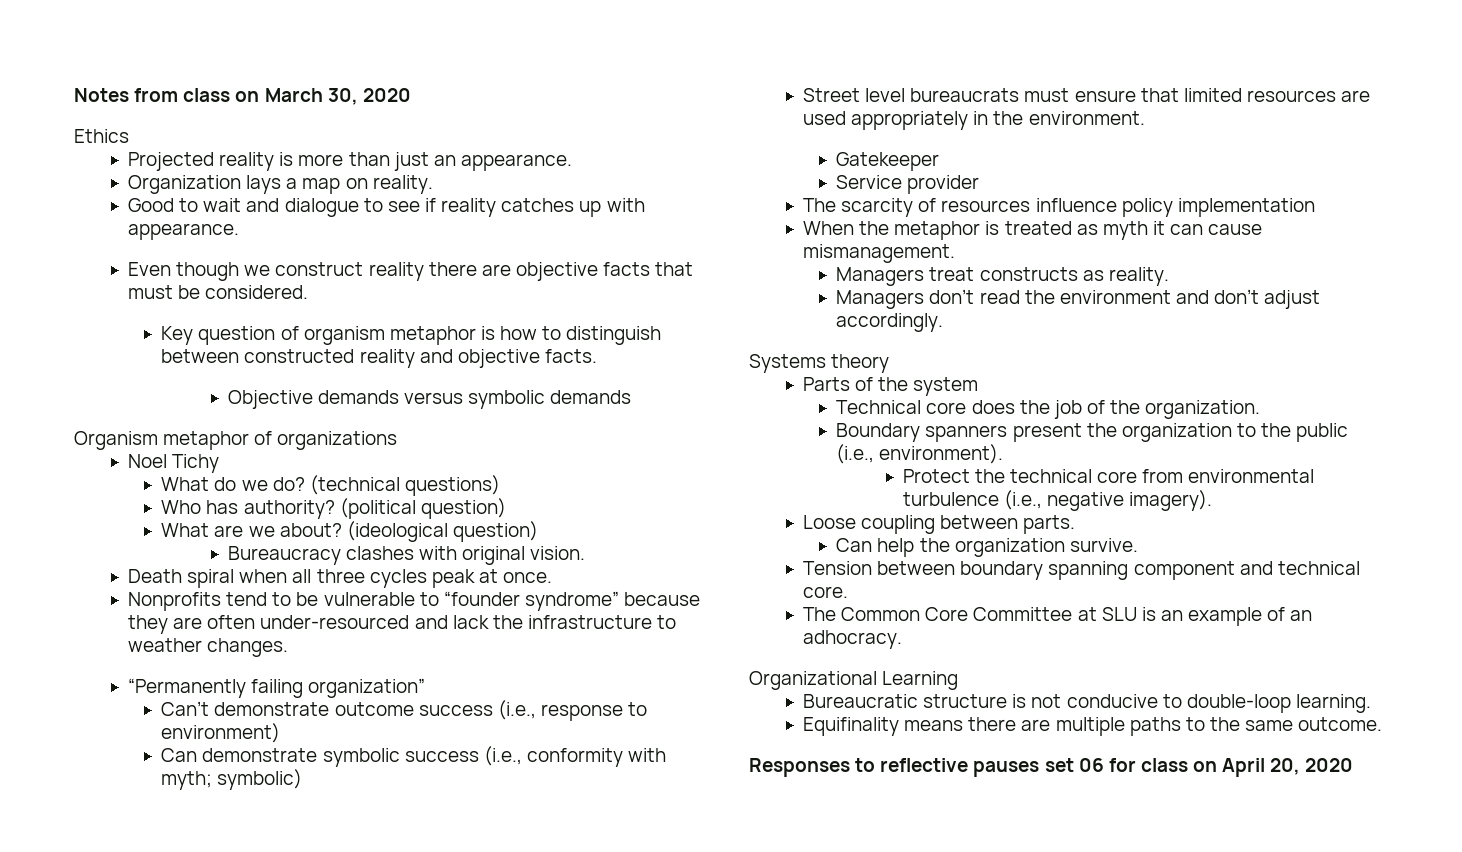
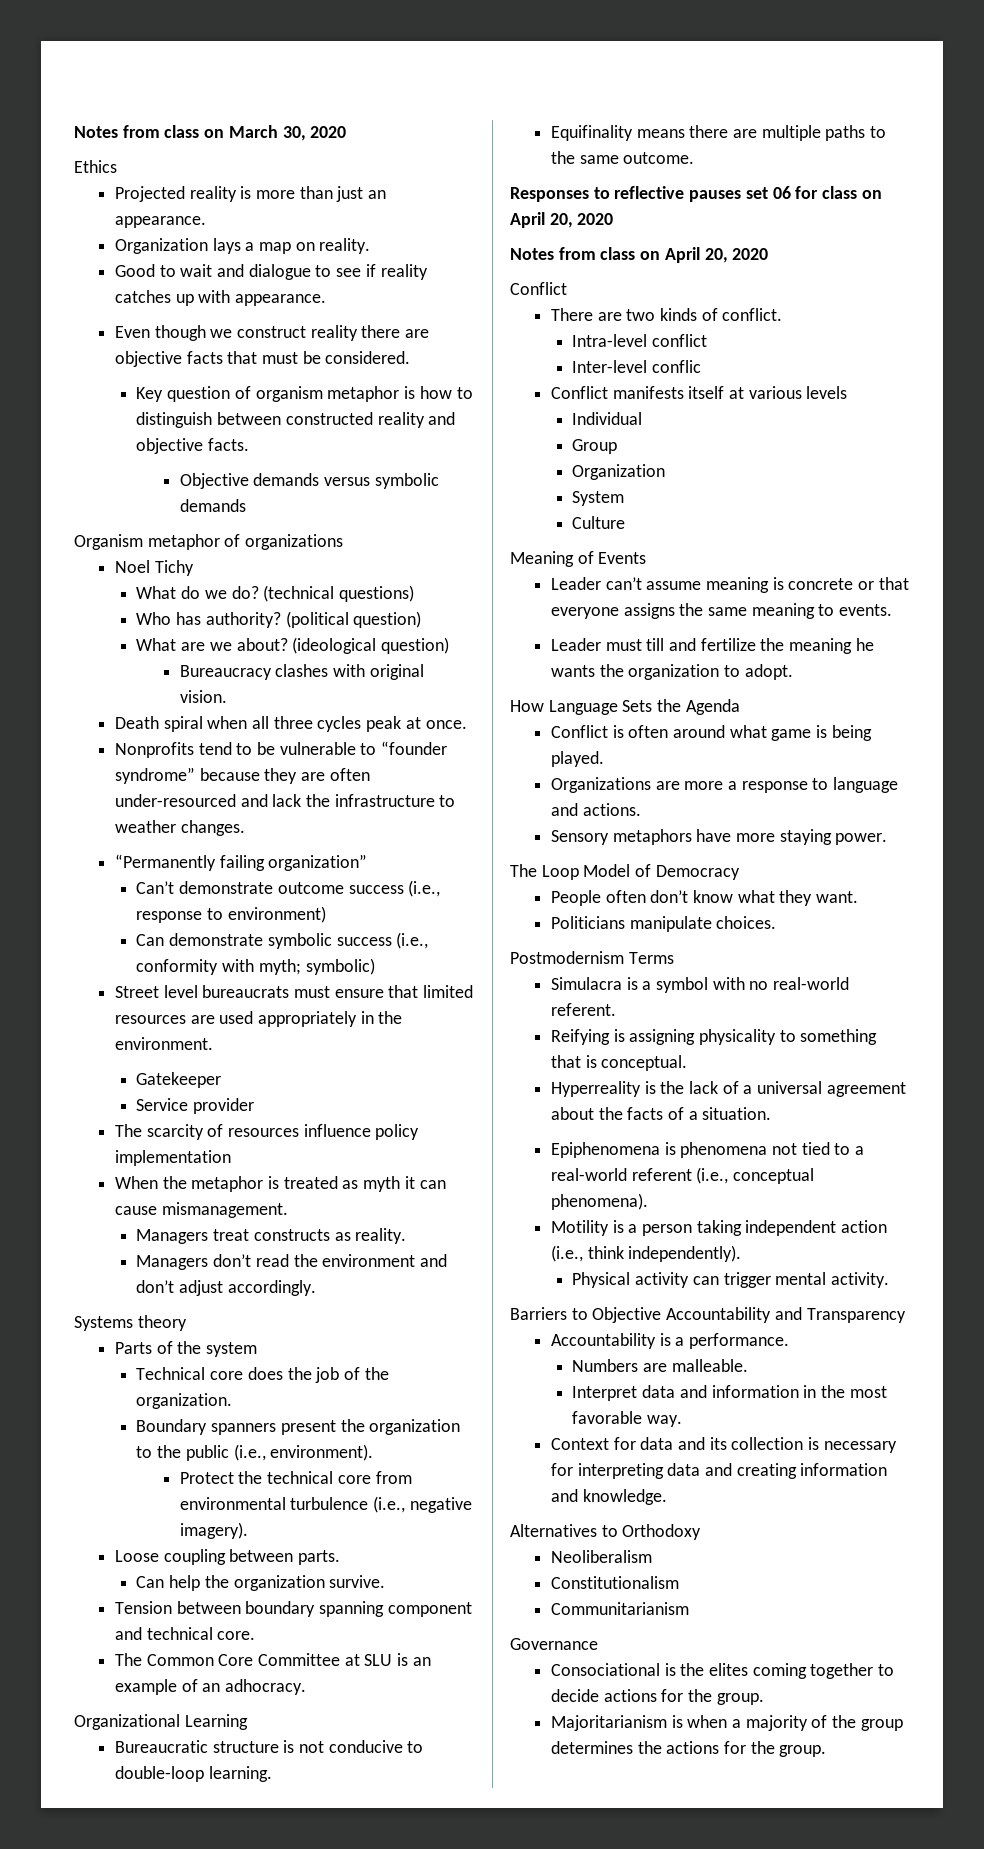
+ Notes from class on April 20, 2020
+ Conflict
+ There are two kinds of conflict.
+ Intra-level conflict
+ Inter-level conflic
+ Conflict manifests itself at various levels
+ Individual
+ Group
+ Organization
+ System
+ Culture
+ Meaning of Events
+ Leader can’t assume meaning is concrete or that everyone assigns the same meaning to events.
+ Leader must till and fertilize the meaning he wants the organization to adopt.
+ How Language Sets the Agenda
+ Conflict is often around what game is being played.
+ Organizations are more a response to language and actions.
+ Sensory metaphors have more staying power.
+ The Loop Model of Democracy
+ People often don’t know what they want.
+ Politicians manipulate choices.
+ Postmodernism Terms
+ Simulacra is a symbol with no real-world referent.
+ Reifying is assigning physicality to something that is conceptual.
+ Hyperreality is the lack of a universal agreement about the facts of a situation.
+ Epiphenomena is phenomena not tied to a real-world referent (i.e., conceptual phenomena).
+ Motility is a person taking independent action (i.e., think independently).
+ Physical activity can trigger mental activity.
+ Barriers to Objective Accountability and Transparency
+ Accountability is a performance.
+ Numbers are malleable.
+ Interpret data and information in the most favorable way.
+ Context for data and its collection is necessary for interpreting data and creating information and knowledge.
+ Alternatives to Orthodoxy
+ Neoliberalism
+ Constitutionalism
+ Communitarianism
+ Governance
+ Consociational is the elites coming together to decide actions for the group.
+ Majoritarianism is when a majority of the group determines the actions for the group.

